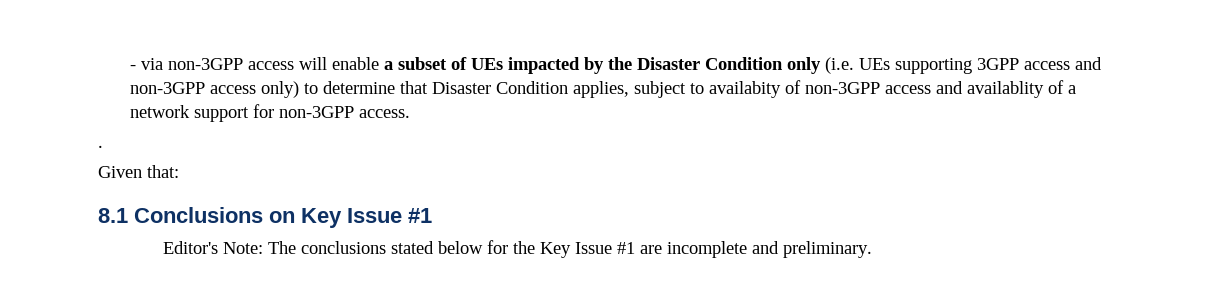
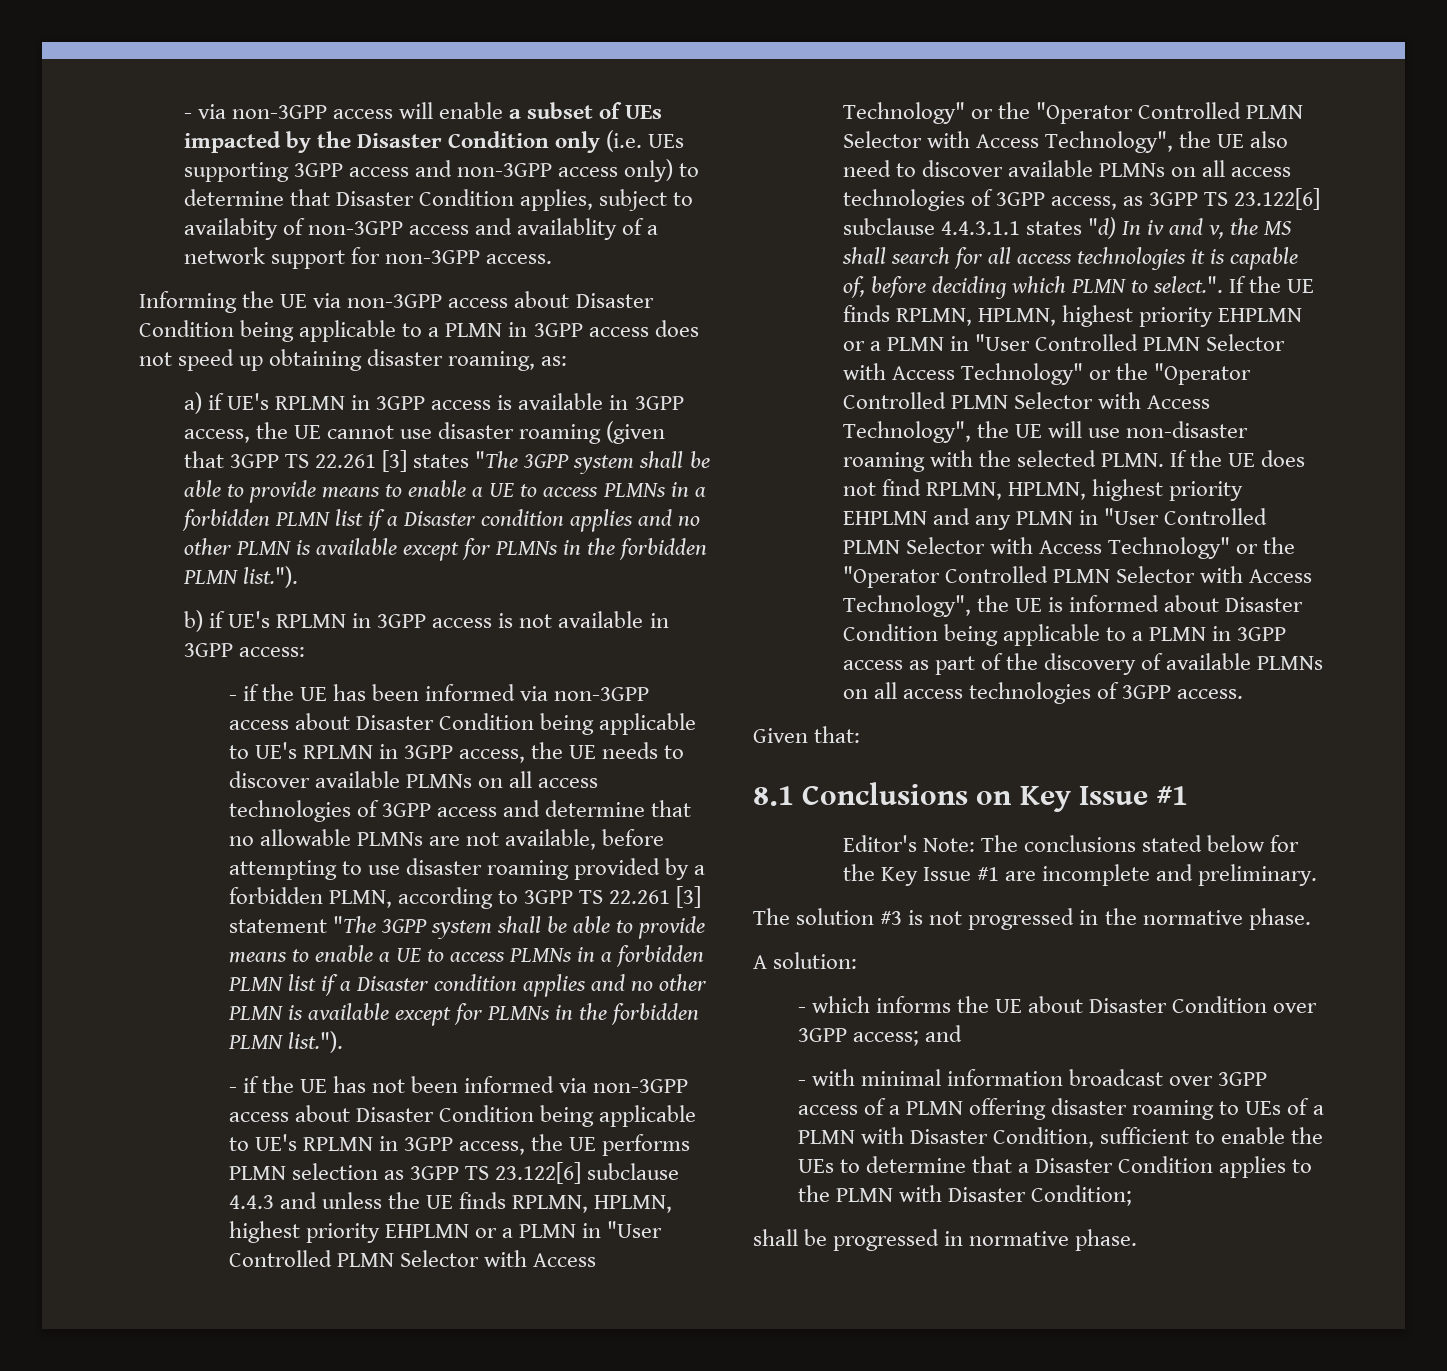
- .
+ Informing the UE via non-3GPP access about Disaster Condition being applicable to a PLMN in 3GPP access does not speed up obtaining disaster roaming, as:
+ a) if UE's RPLMN in 3GPP access is available in 3GPP access, the UE cannot use disaster roaming (given that 3GPP TS 22.261 [3] states "The 3GPP system shall be able to provide means to enable a UE to access PLMNs in a forbidden PLMN list if a Disaster condition applies and no other PLMN is available except for PLMNs in the forbidden PLMN list.").
+ b) if UE's RPLMN in 3GPP access is not available in 3GPP access:
+ - if the UE has been informed via non-3GPP access about Disaster Condition being applicable to UE's RPLMN in 3GPP access, the UE needs to discover available PLMNs on all access technologies of 3GPP access and determine that no allowable PLMNs are not available, before attempting to use disaster roaming provided by a forbidden PLMN, according to 3GPP TS 22.261 [3] statement "The 3GPP system shall be able to provide means to enable a UE to access PLMNs in a forbidden PLMN list if a Disaster condition applies and no other PLMN is available except for PLMNs in the forbidden PLMN list.").
+ - if the UE has not been informed via non-3GPP access about Disaster Condition being applicable to UE's RPLMN in 3GPP access, the UE performs PLMN selection as 3GPP TS 23.122[6] subclause 4.4.3 and unless the UE finds RPLMN, HPLMN, highest priority EHPLMN or a PLMN in "User Controlled PLMN Selector with Access Technology" or the "Operator Controlled PLMN Selector with Access Technology", the UE also need to discover available PLMNs on all access technologies of 3GPP access, as 3GPP TS 23.122[6] subclause 4.4.3.1.1 states "d) In iv and v, the MS shall search for all access technologies it is capable of, before deciding which PLMN to select.". If the UE finds RPLMN, HPLMN, highest priority EHPLMN or a PLMN in "User Controlled PLMN Selector with Access Technology" or the "Operator Controlled PLMN Selector with Access Technology", the UE will use non-disaster roaming with the selected PLMN. If the UE does not find RPLMN, HPLMN, highest priority EHPLMN and any PLMN in "User Controlled PLMN Selector with Access Technology" or the "Operator Controlled PLMN Selector with Access Technology", the UE is informed about Disaster Condition being applicable to a PLMN in 3GPP access as part of the discovery of available PLMNs on all access technologies of 3GPP access.
+ The solution #3 is not progressed in the normative phase.
+ A solution:
+ - which informs the UE about Disaster Condition over 3GPP access; and
+ - with minimal information broadcast over 3GPP access of a PLMN offering disaster roaming to UEs of a PLMN with Disaster Condition, sufficient to enable the UEs to determine that a Disaster Condition applies to the PLMN with Disaster Condition;
+ shall be progressed in normative phase.

